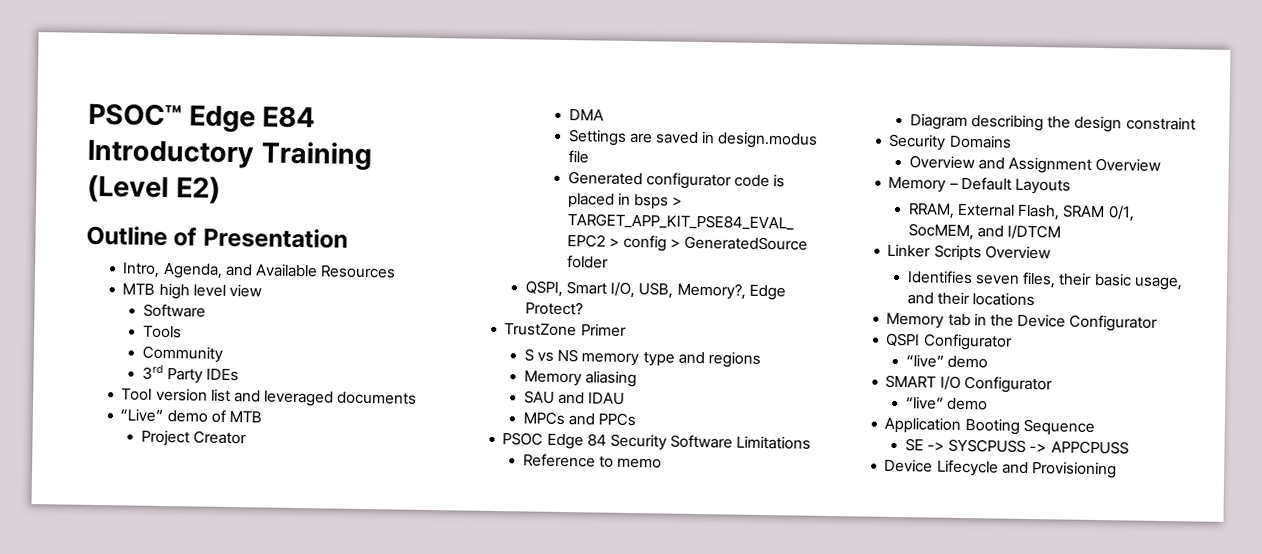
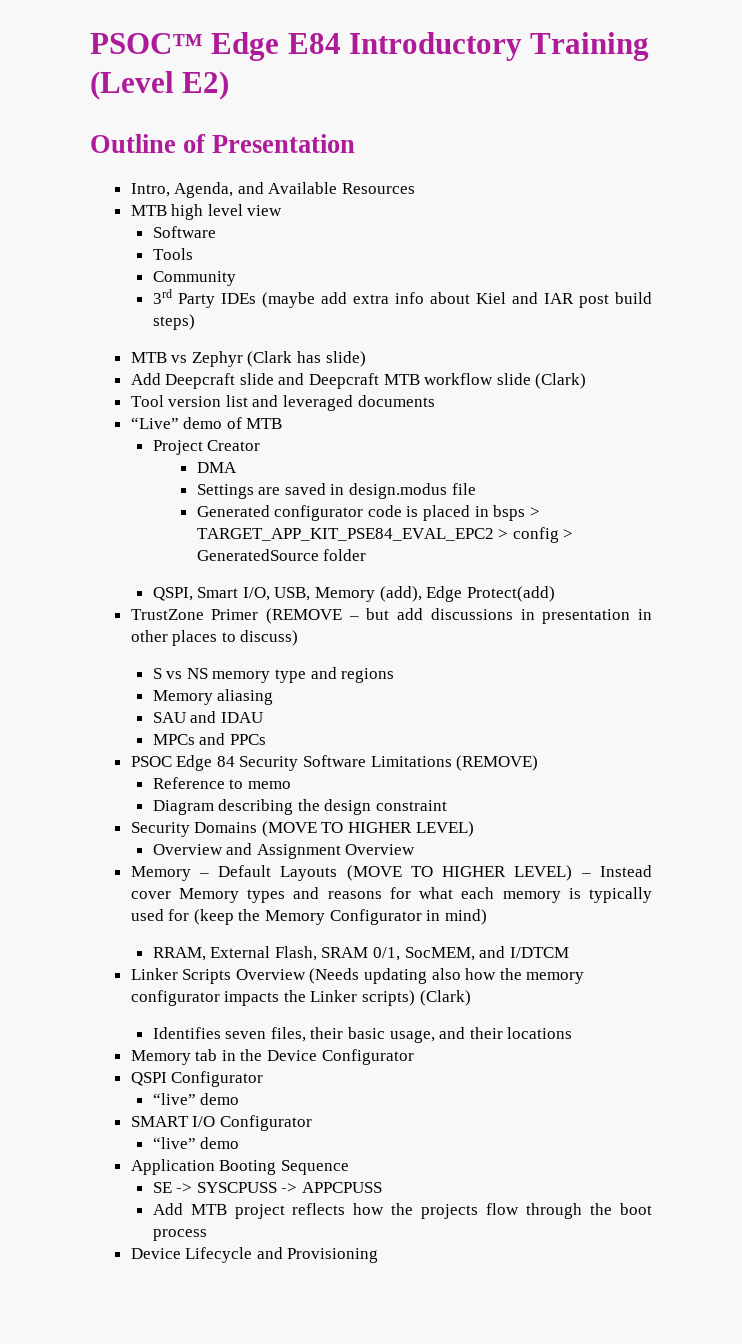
- 3rd Party IDEs
+ 3rd Party IDEs (maybe add extra info about Kiel and IAR post build steps)
+ MTB vs Zephyr (Clark has slide)
+ Add Deepcraft slide and Deepcraft MTB workflow slide (Clark)
- QSPI, Smart I/O, USB, Memory?, Edge Protect?
- TrustZone Primer
+ QSPI, Smart I/O, USB, Memory (add), Edge Protect(add)
+ TrustZone Primer (REMOVE – but add discussions in presentation in other places to discuss)
- PSOC Edge 84 Security Software Limitations
+ PSOC Edge 84 Security Software Limitations (REMOVE)
- Security Domains
+ Security Domains (MOVE TO HIGHER LEVEL)
- Memory – Default Layouts
+ Memory – Default Layouts (MOVE TO HIGHER LEVEL) – Instead cover Memory types and reasons for what each memory is typically used for (keep the Memory Configurator in mind)
- Linker Scripts Overview
+ Linker Scripts Overview (Needs updating also how the memory configurator impacts the Linker scripts) (Clark)
+ Add MTB project reflects how the projects flow through the boot process

